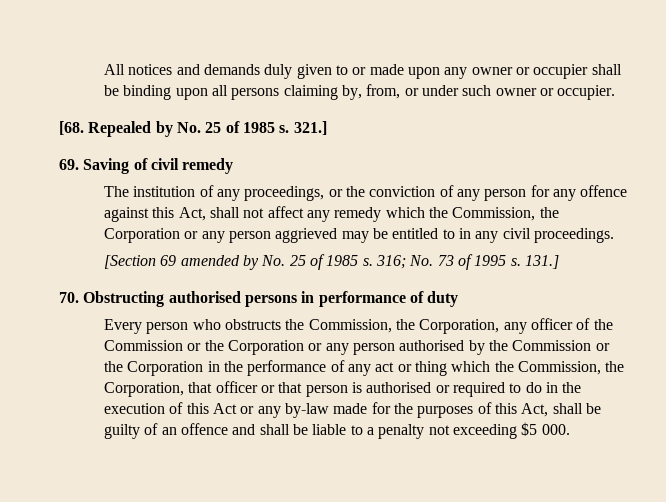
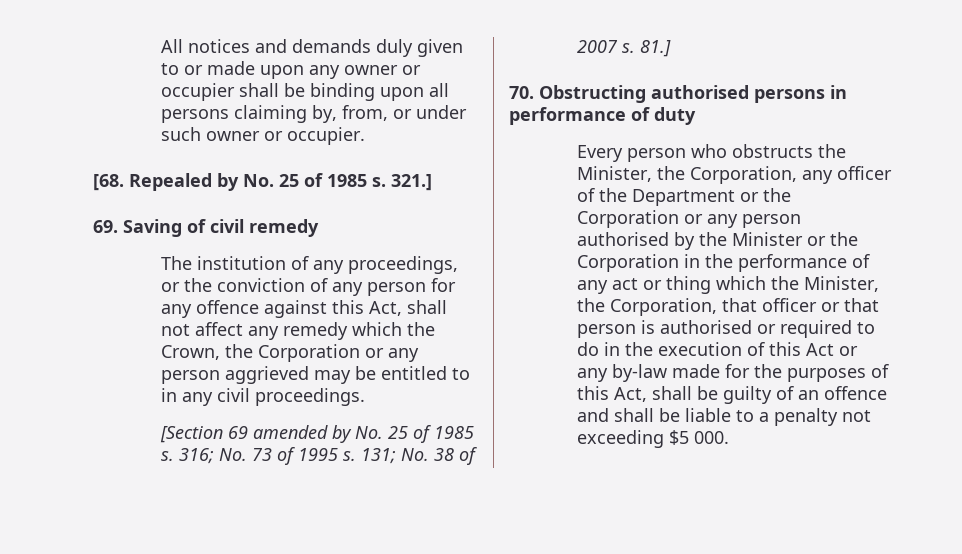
- The institution of any proceedings, or the conviction of any person for any offence against this Act, shall not affect any remedy which the Commission, the Corporation or any person aggrieved may be entitled to in any civil proceedings.
+ The institution of any proceedings, or the conviction of any person for any offence against this Act, shall not affect any remedy which the Crown, the Corporation or any person aggrieved may be entitled to in any civil proceedings.
- 131.]
+ 131; No. 38 of 2007 s. 81.]
- Every person who obstructs the Commission, the Corporation, any officer of the Commission or the Corporation or any person authorised by the Commission or the Corporation in the performance of any act or thing which the Commission, the Corporation, that officer or that person is authorised or required to do in the execution of this Act or any by-law made for the purposes of this Act, shall be guilty of an offence and shall be liable to a penalty not exceeding $5 000.
+ Every person who obstructs the Minister, the Corporation, any officer of the Department or the Corporation or any person authorised by the Minister or the Corporation in the performance of any act or thing which the Minister, the Corporation, that officer or that person is authorised or required to do in the execution of this Act or any by-law made for the purposes of this Act, shall be guilty of an offence and shall be liable to a penalty not exceeding $5 000.

